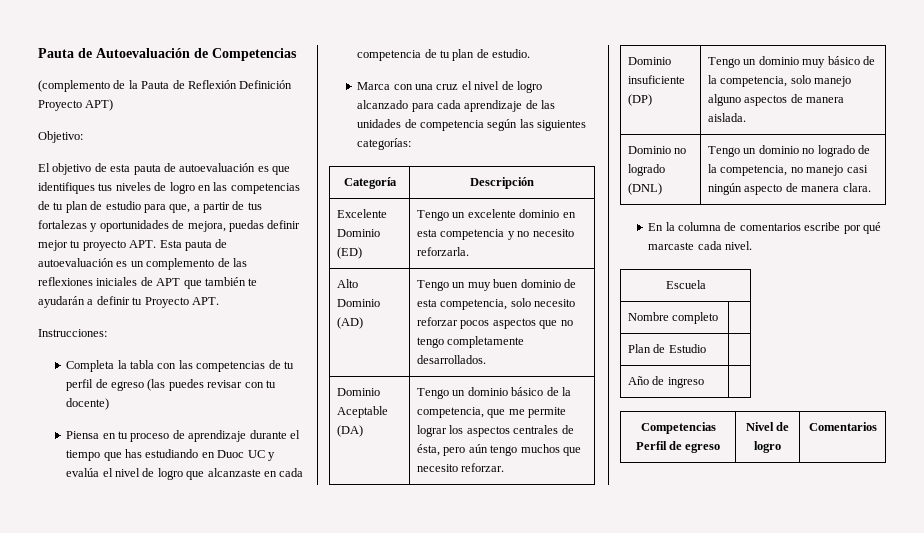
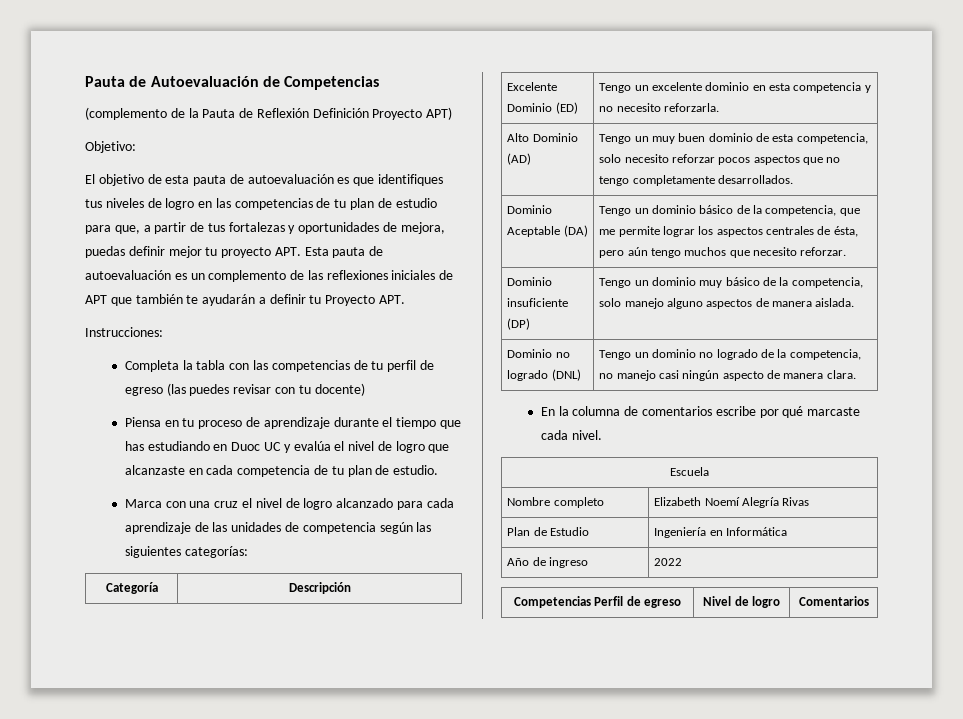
- Nombre completo |
+ Nombre completo | Elizabeth Noemí Alegría Rivas
- Plan de Estudio |
+ Plan de Estudio | Ingeniería en Informática
- Año de ingreso |
+ Año de ingreso | 2022

